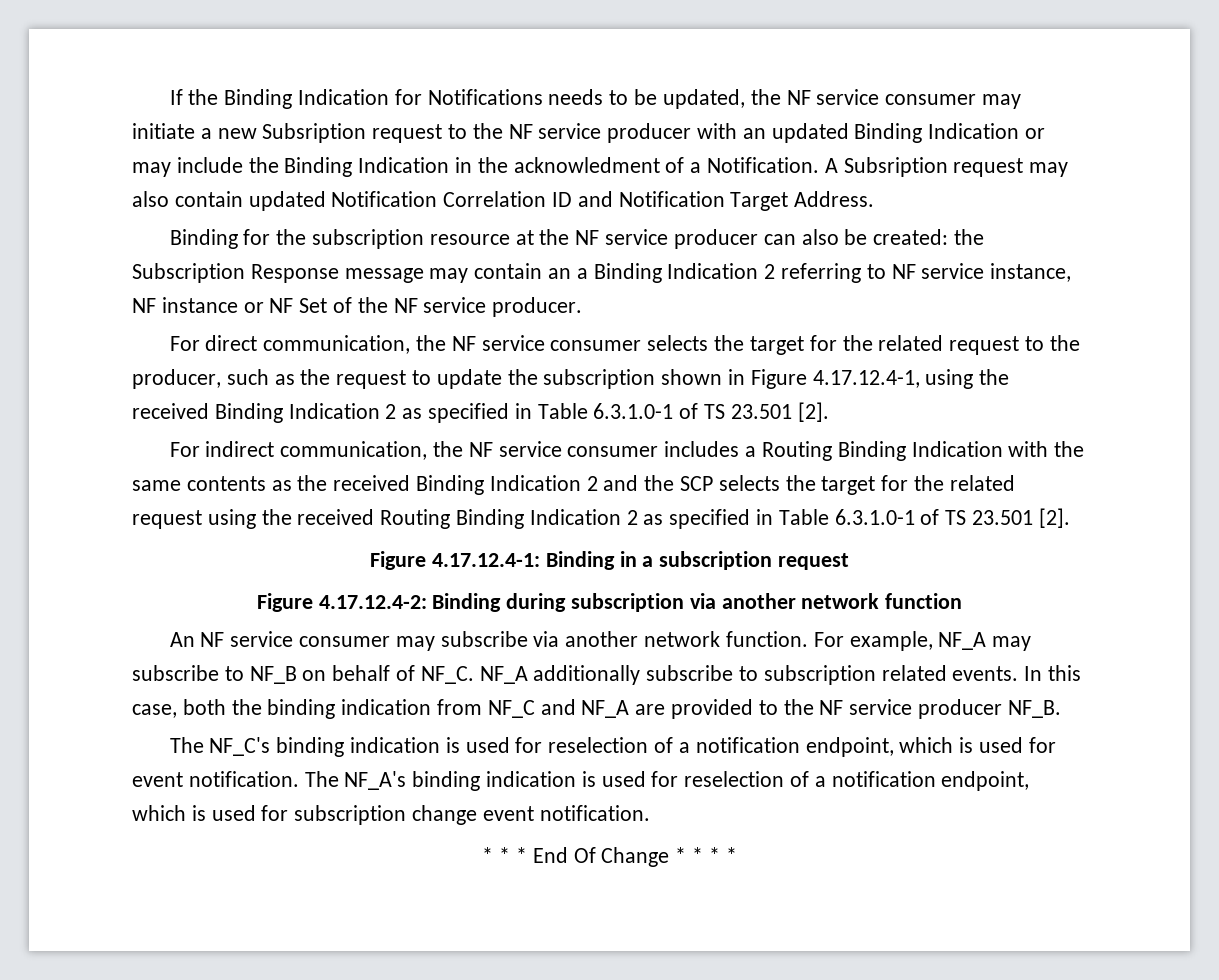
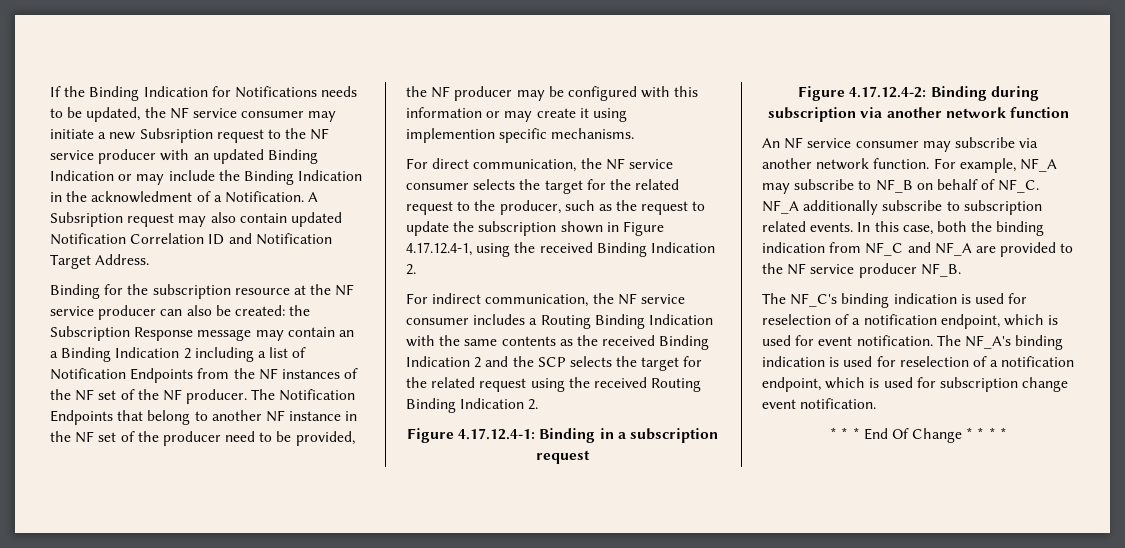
- Binding for the subscription resource at the NF service producer can also be created: the Subscription Response message may contain an a Binding Indication 2 referring to NF service instance, NF instance or NF Set of the NF service producer.
+ Binding for the subscription resource at the NF service producer can also be created: the Subscription Response message may contain an a Binding Indication 2 including a list of Notification Endpoints from the NF instances of the NF set of the NF producer. The Notification Endpoints that belong to another NF instance in the NF set of the producer need to be provided, the NF producer may be configured with this information or may create it using implemention specific mechanisms.
- For direct communication, the NF service consumer selects the target for the related request to the producer, such as the request to update the subscription shown in Figure 4.17.12.4-1, using the received Binding Indication 2 as specified in Table 6.3.1.0-1 of TS 23.501 [2].
+ For direct communication, the NF service consumer selects the target for the related request to the producer, such as the request to update the subscription shown in Figure 4.17.12.4-1, using the received Binding Indication 2.
- For indirect communication, the NF service consumer includes a Routing Binding Indication with the same contents as the received Binding Indication 2 and the SCP selects the target for the related request using the received Routing Binding Indication 2 as specified in Table 6.3.1.0-1 of TS 23.501 [2].
+ For indirect communication, the NF service consumer includes a Routing Binding Indication with the same contents as the received Binding Indication 2 and the SCP selects the target for the related request using the received Routing Binding Indication 2.

